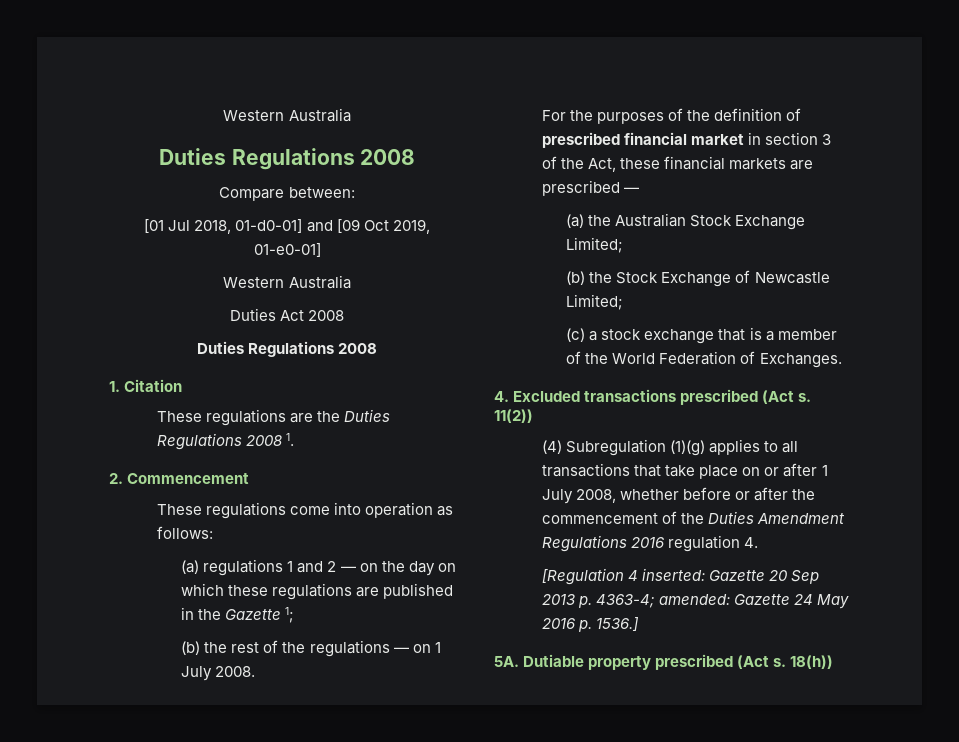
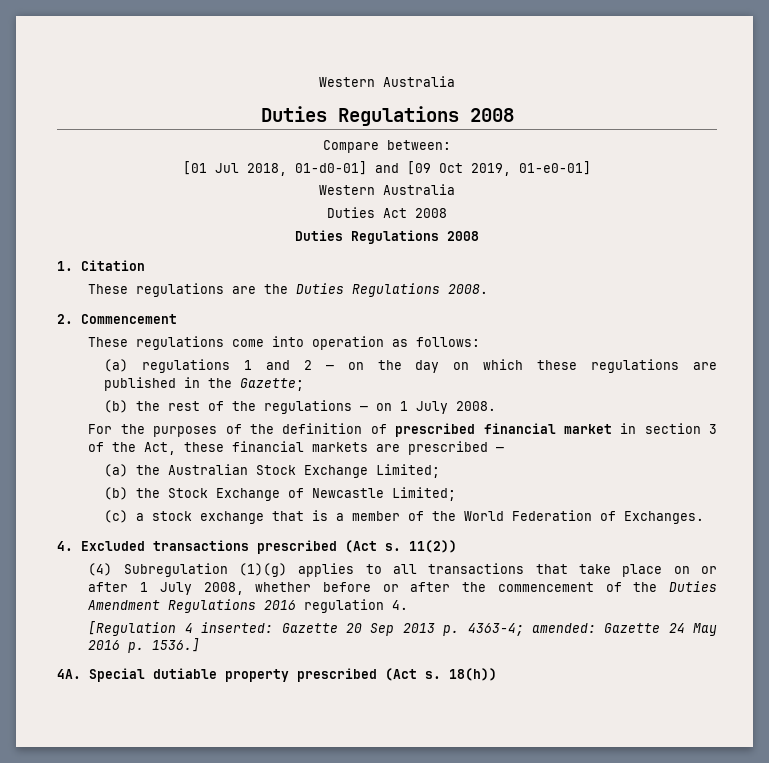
- These regulations are the Duties Regulations 2008 1.
+ These regulations are the Duties Regulations 2008.
- (a) regulations 1 and 2 — on the day on which these regulations are published in the Gazette 1;
+ (a) regulations 1 and 2 — on the day on which these regulations are published in the Gazette;
- 5A. Dutiable property prescribed (Act s.
+ 4A. Special dutiable property prescribed (Act s.

